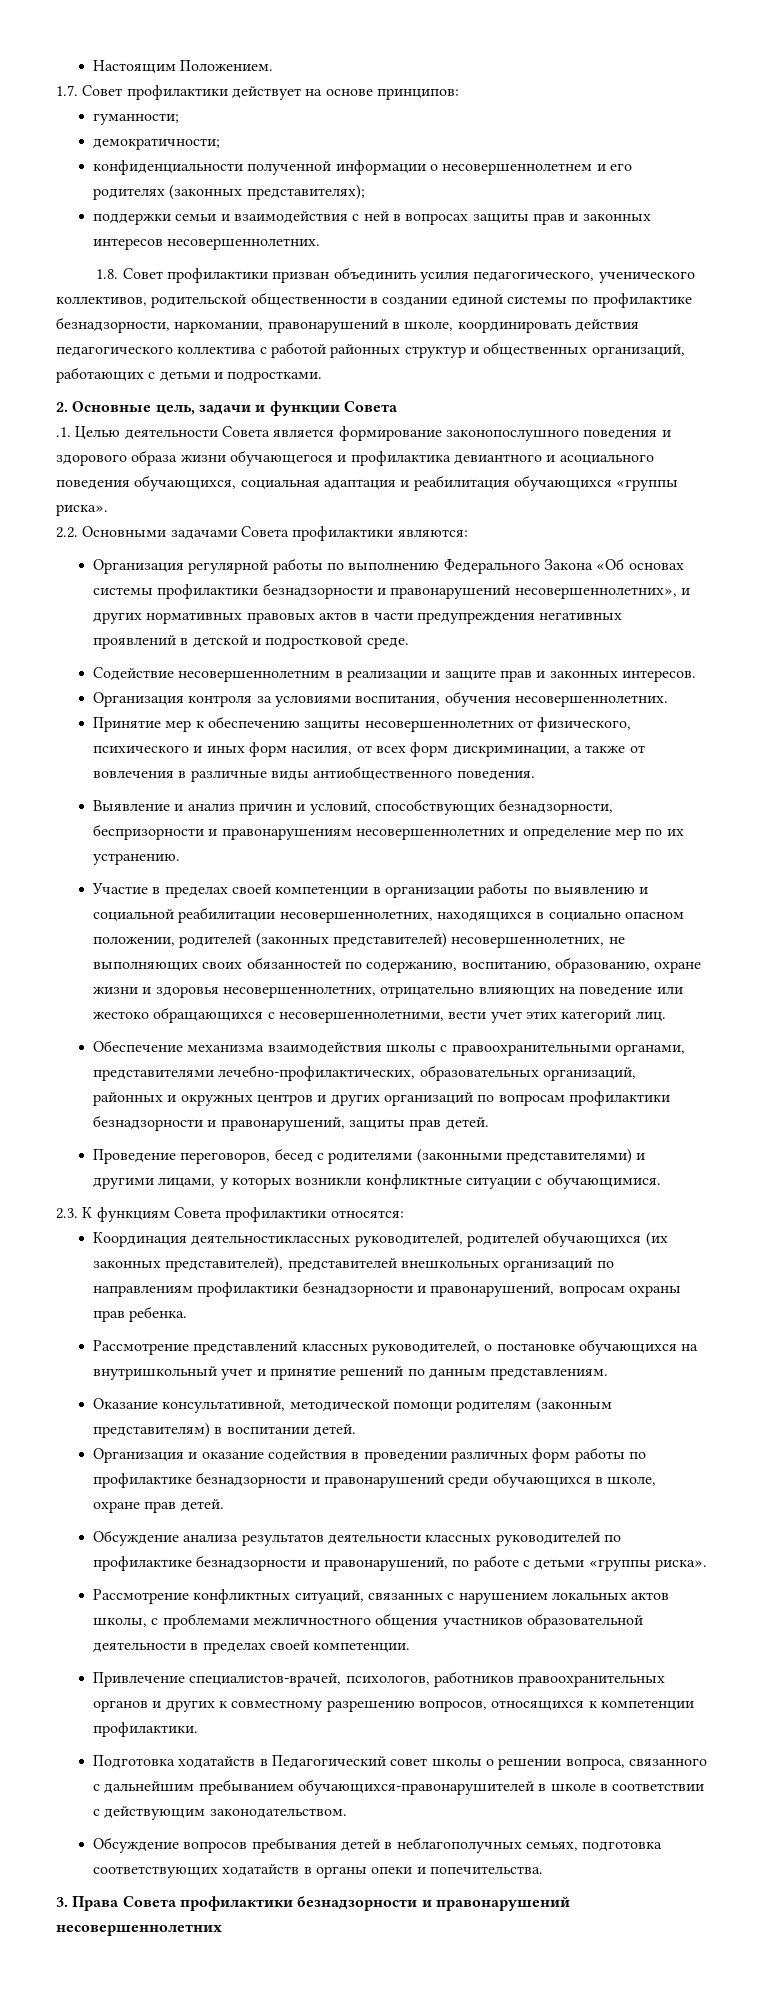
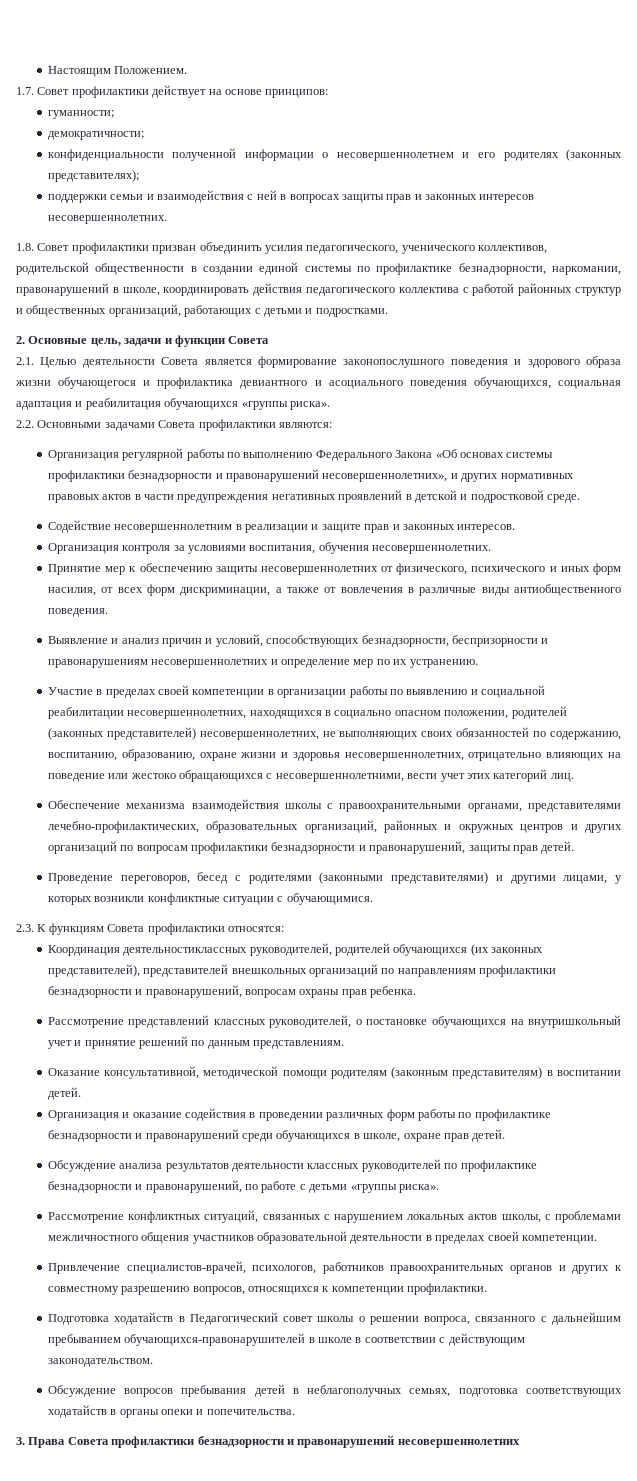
- .1. Целью деятельности Совета является формирование законопослушного поведения и здорового образа жизни обучающегося и профилактика девиантного и асоциального поведения обучающихся, социальная адаптация и реабилитация обучающихся «группы риска».
+ 2.1. Целью деятельности Совета является формирование законопослушного поведения и здорового образа жизни обучающегося и профилактика девиантного и асоциального поведения обучающихся, социальная адаптация и реабилитация обучающихся «группы риска».

